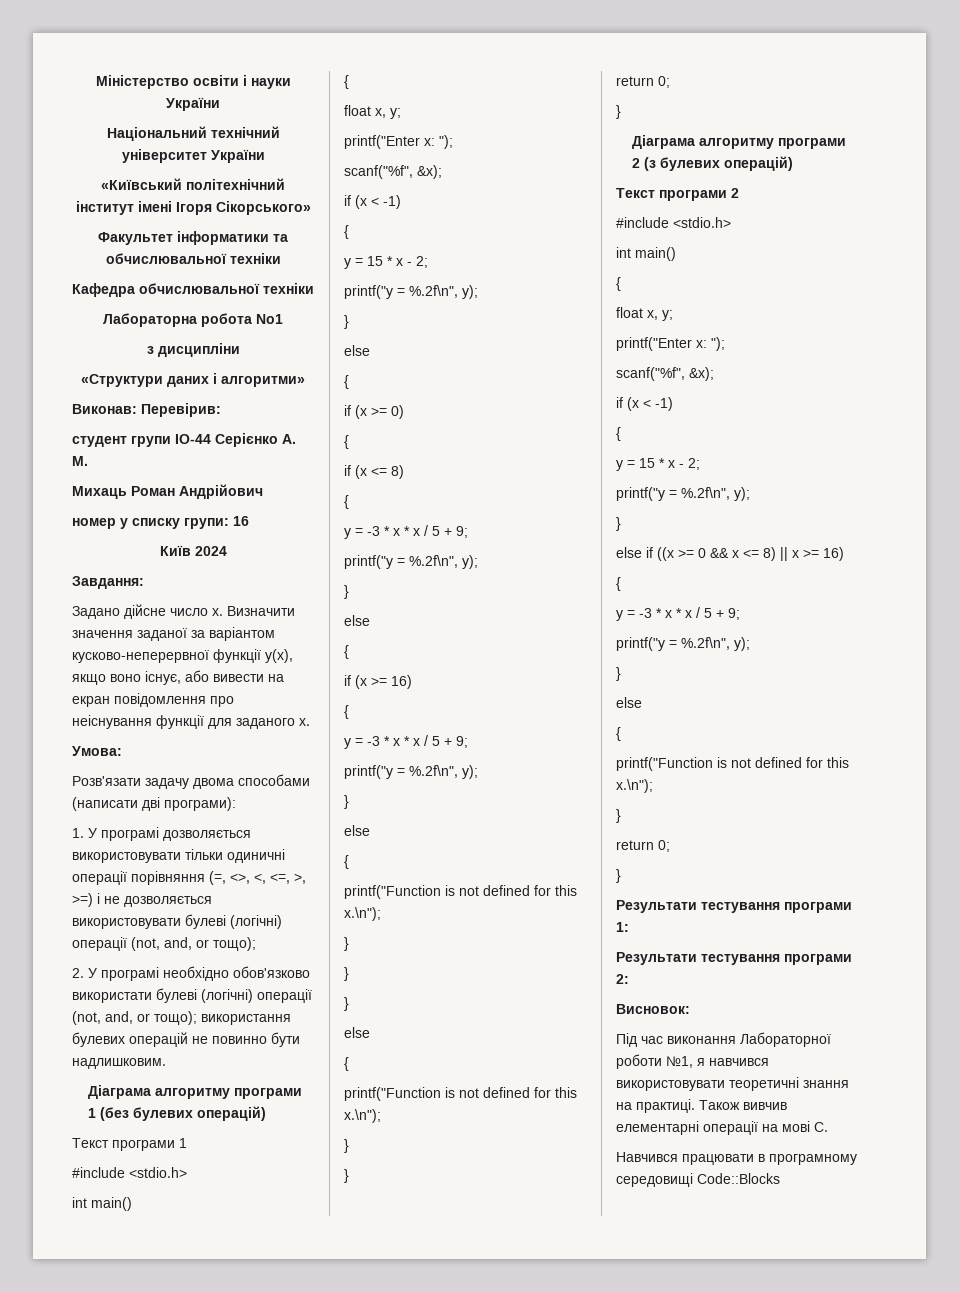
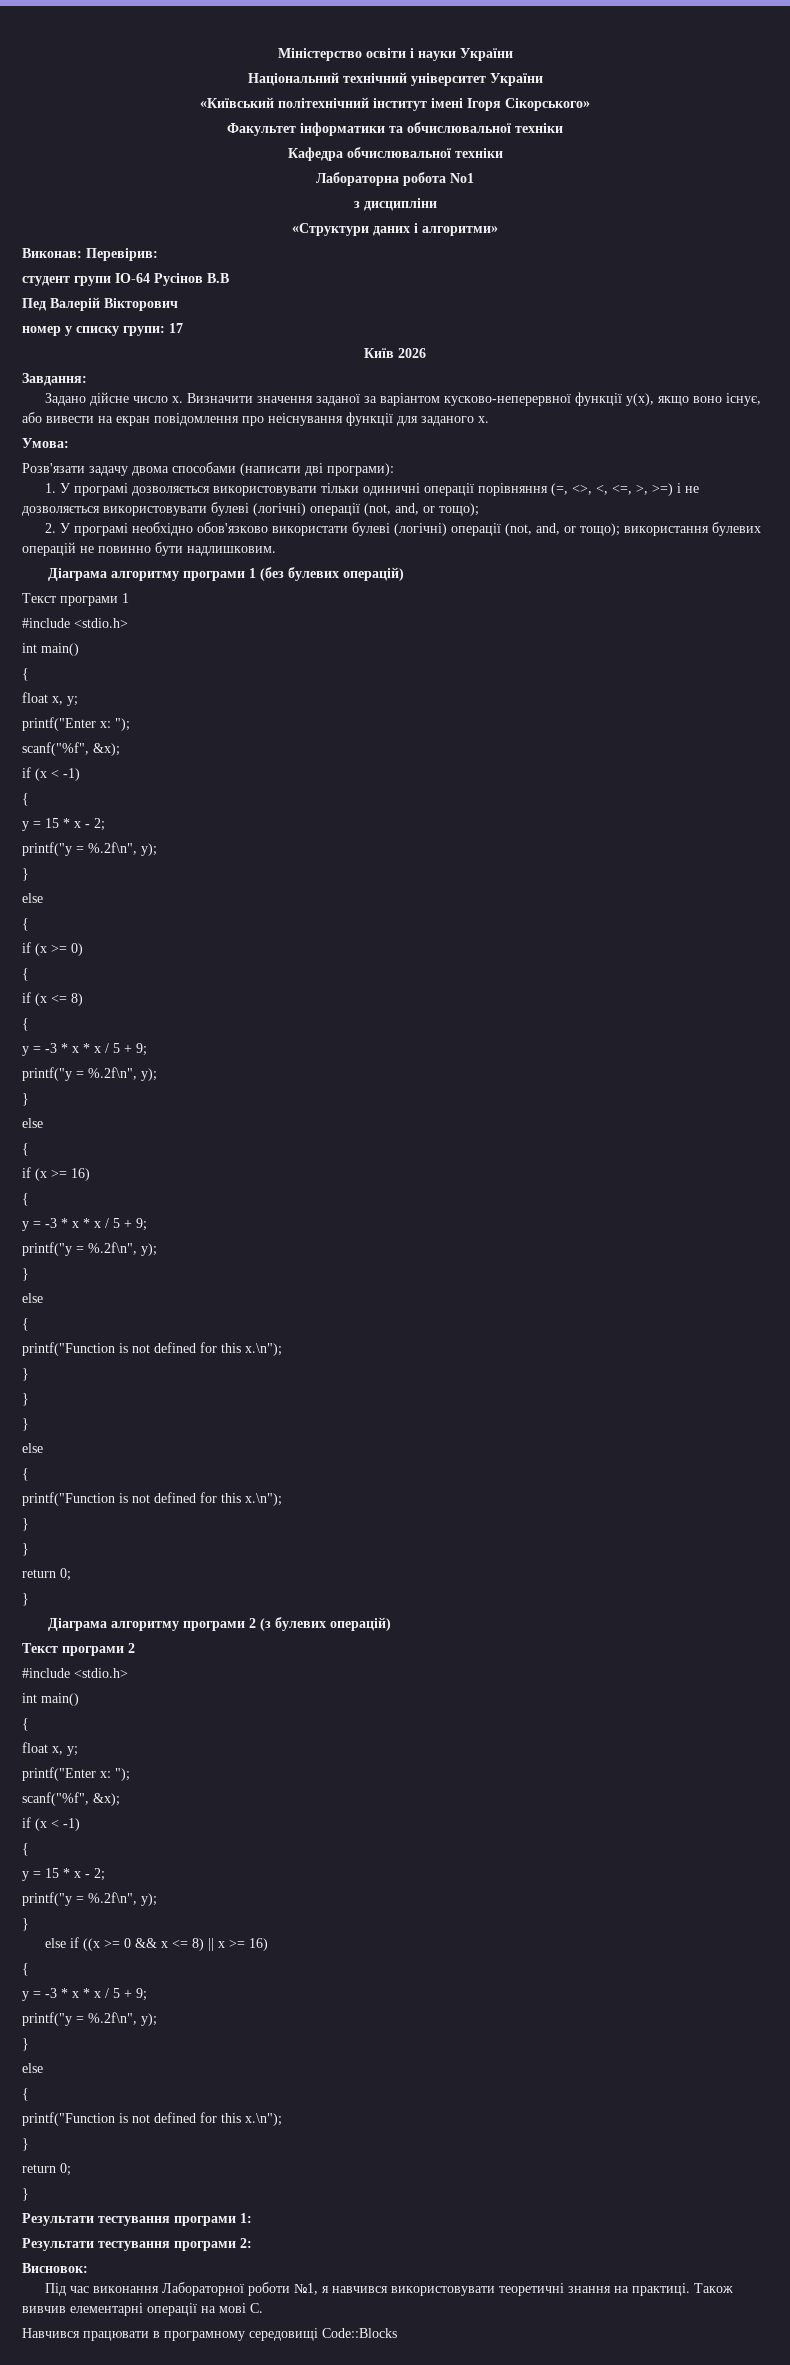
- студент групи ІО-44 Серієнко А. М.
- Михаць Роман Андрійович
+ студент групи ІО-64 Русінов В.В
+ Пед Валерій Вікторович
- номер у списку групи: 16
+ номер у списку групи: 17
- Київ 2024
+ Київ 2026

